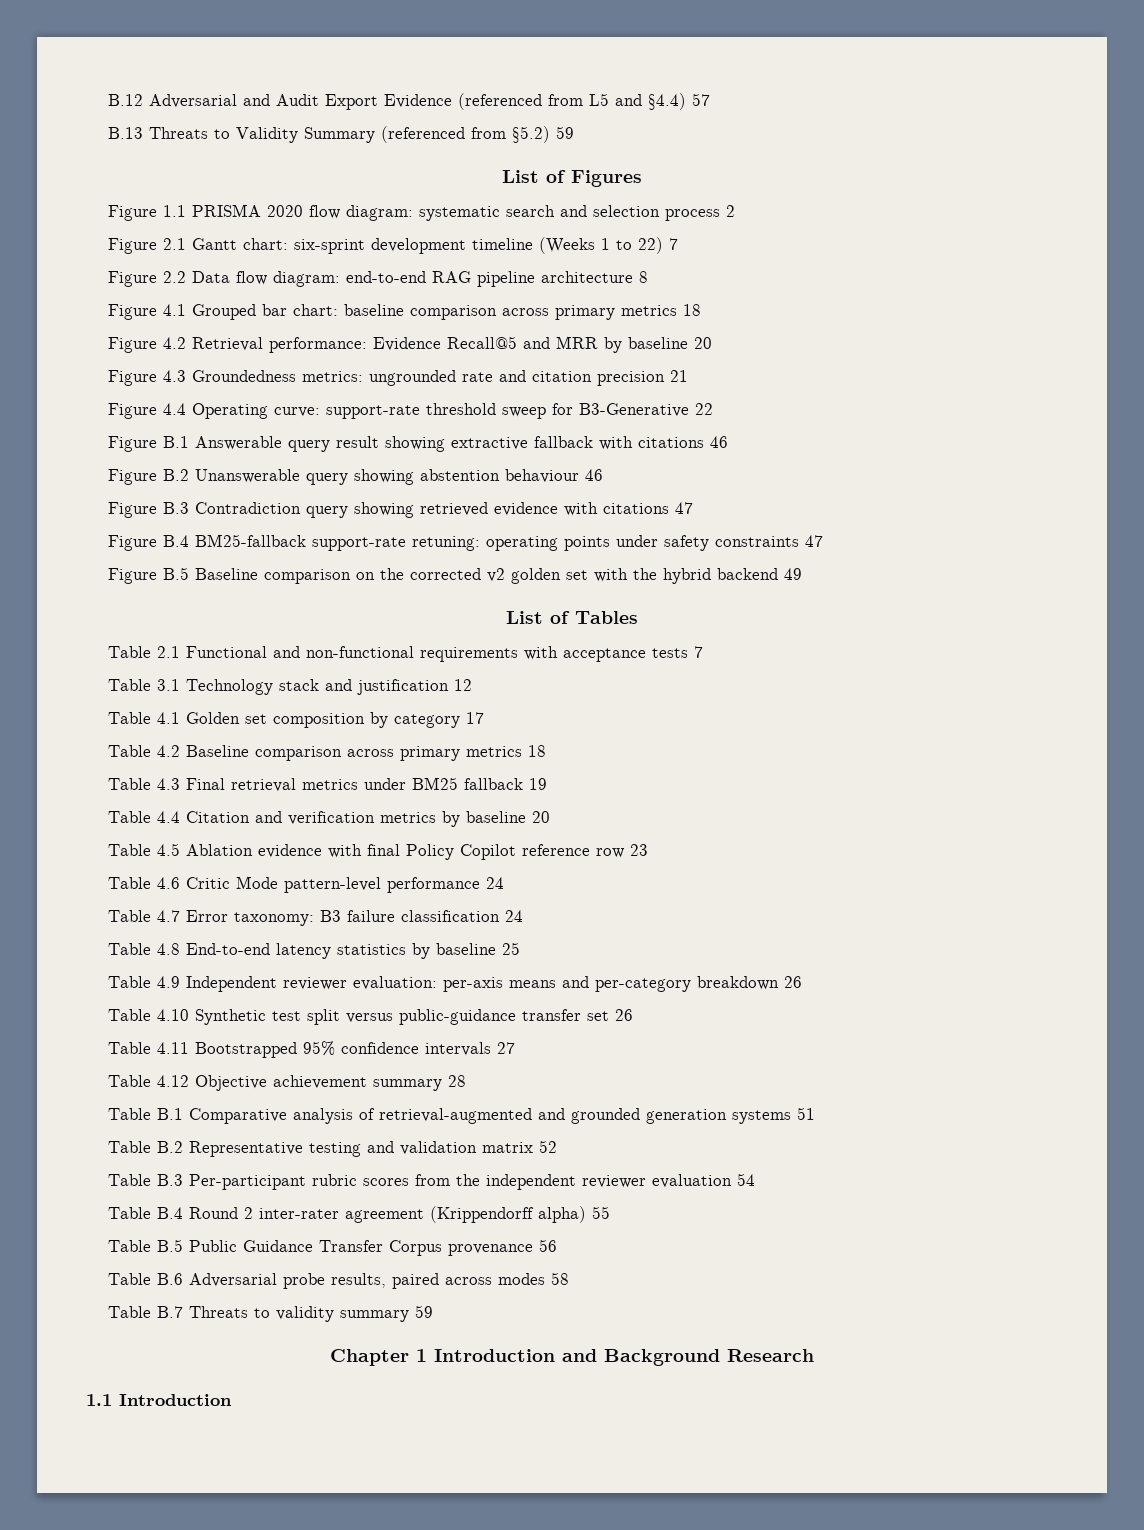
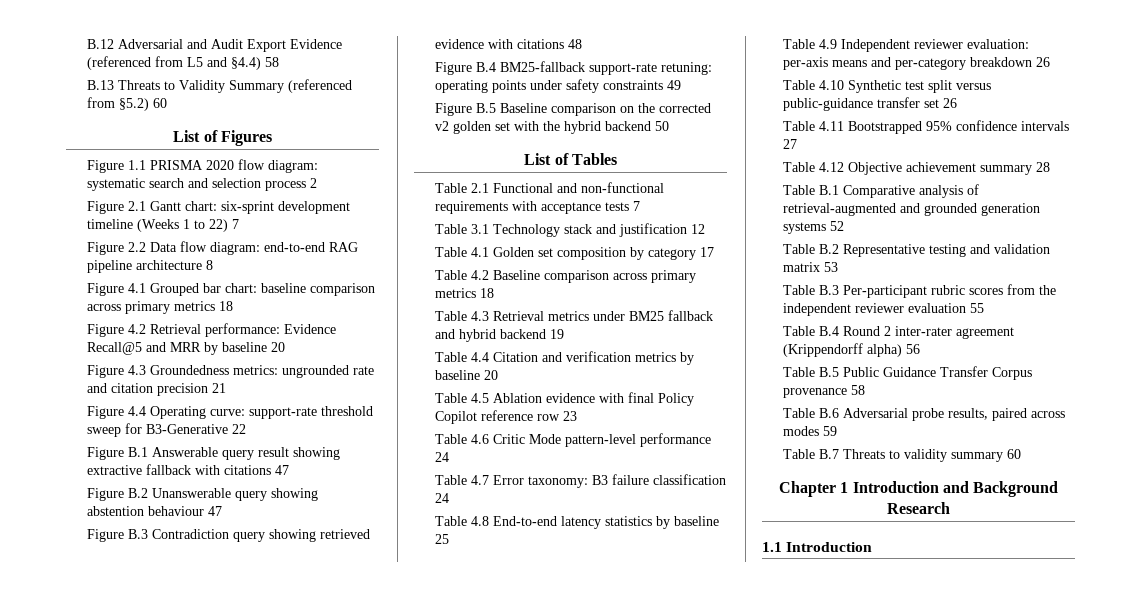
- B.12 Adversarial and Audit Export Evidence (referenced from L5 and §4.4) 57
+ B.12 Adversarial and Audit Export Evidence (referenced from L5 and §4.4) 58
- B.13 Threats to Validity Summary (referenced from §5.2) 59
+ B.13 Threats to Validity Summary (referenced from §5.2) 60
- Figure B.1 Answerable query result showing extractive fallback with citations 46
+ Figure B.1 Answerable query result showing extractive fallback with citations 47
- Figure B.2 Unanswerable query showing abstention behaviour 46
+ Figure B.2 Unanswerable query showing abstention behaviour 47
- Figure B.3 Contradiction query showing retrieved evidence with citations 47
+ Figure B.3 Contradiction query showing retrieved evidence with citations 48
- Figure B.4 BM25-fallback support-rate retuning: operating points under safety constraints 47
+ Figure B.4 BM25-fallback support-rate retuning: operating points under safety constraints 49
- Figure B.5 Baseline comparison on the corrected v2 golden set with the hybrid backend 49
+ Figure B.5 Baseline comparison on the corrected v2 golden set with the hybrid backend 50
- Table 4.3 Final retrieval metrics under BM25 fallback 19
+ Table 4.3 Retrieval metrics under BM25 fallback and hybrid backend 19
- Table B.1 Comparative analysis of retrieval-augmented and grounded generation systems 51
+ Table B.1 Comparative analysis of retrieval-augmented and grounded generation systems 52
- Table B.2 Representative testing and validation matrix 52
+ Table B.2 Representative testing and validation matrix 53
- Table B.3 Per-participant rubric scores from the independent reviewer evaluation 54
+ Table B.3 Per-participant rubric scores from the independent reviewer evaluation 55
- Table B.4 Round 2 inter-rater agreement (Krippendorff alpha) 55
+ Table B.4 Round 2 inter-rater agreement (Krippendorff alpha) 56
- Table B.5 Public Guidance Transfer Corpus provenance 56
+ Table B.5 Public Guidance Transfer Corpus provenance 58
- Table B.6 Adversarial probe results, paired across modes 58
+ Table B.6 Adversarial probe results, paired across modes 59
- Table B.7 Threats to validity summary 59
+ Table B.7 Threats to validity summary 60

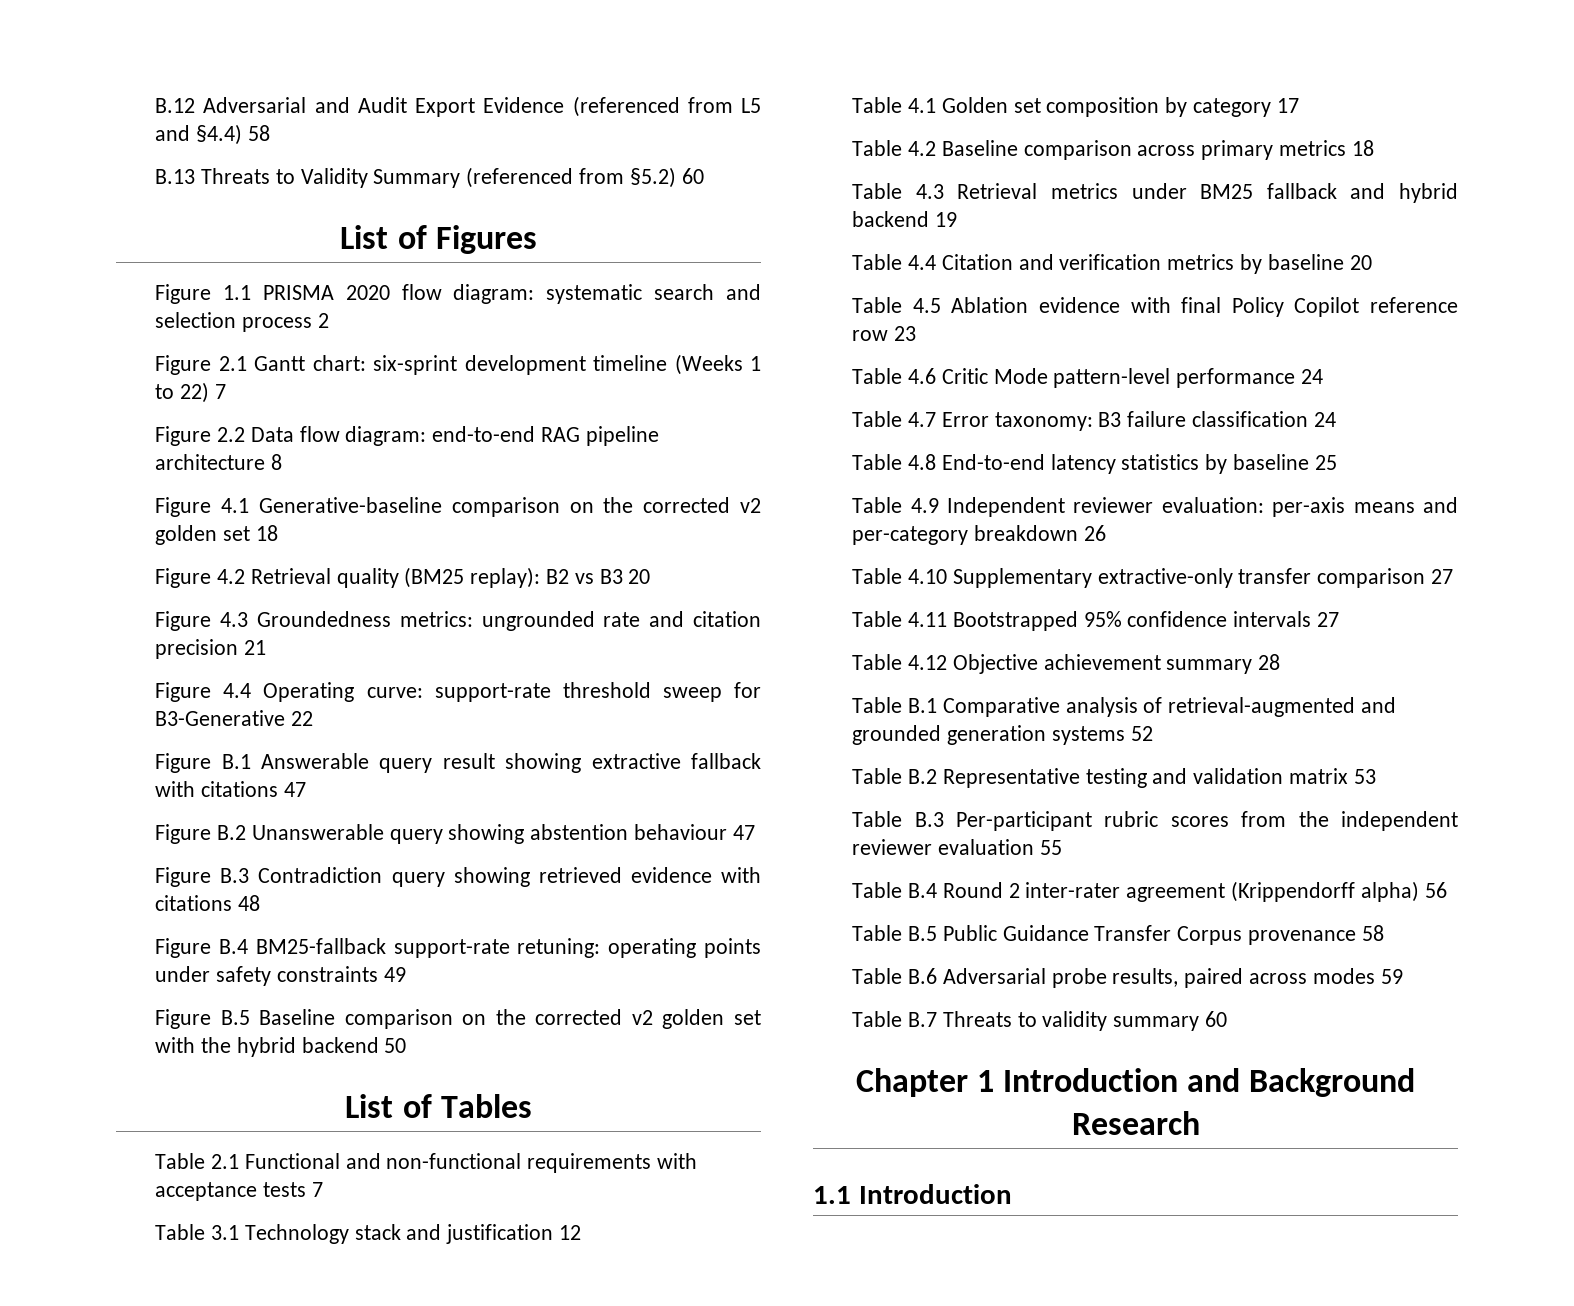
- Figure 4.1 Grouped bar chart: baseline comparison across primary metrics 18
- Figure 4.2 Retrieval performance: Evidence Recall@5 and MRR by baseline 20
+ Figure 4.1 Generative-baseline comparison on the corrected v2 golden set 18
+ Figure 4.2 Retrieval quality (BM25 replay): B2 vs B3 20
- Table 4.10 Synthetic test split versus public-guidance transfer set 26
+ Table 4.10 Supplementary extractive-only transfer comparison 27

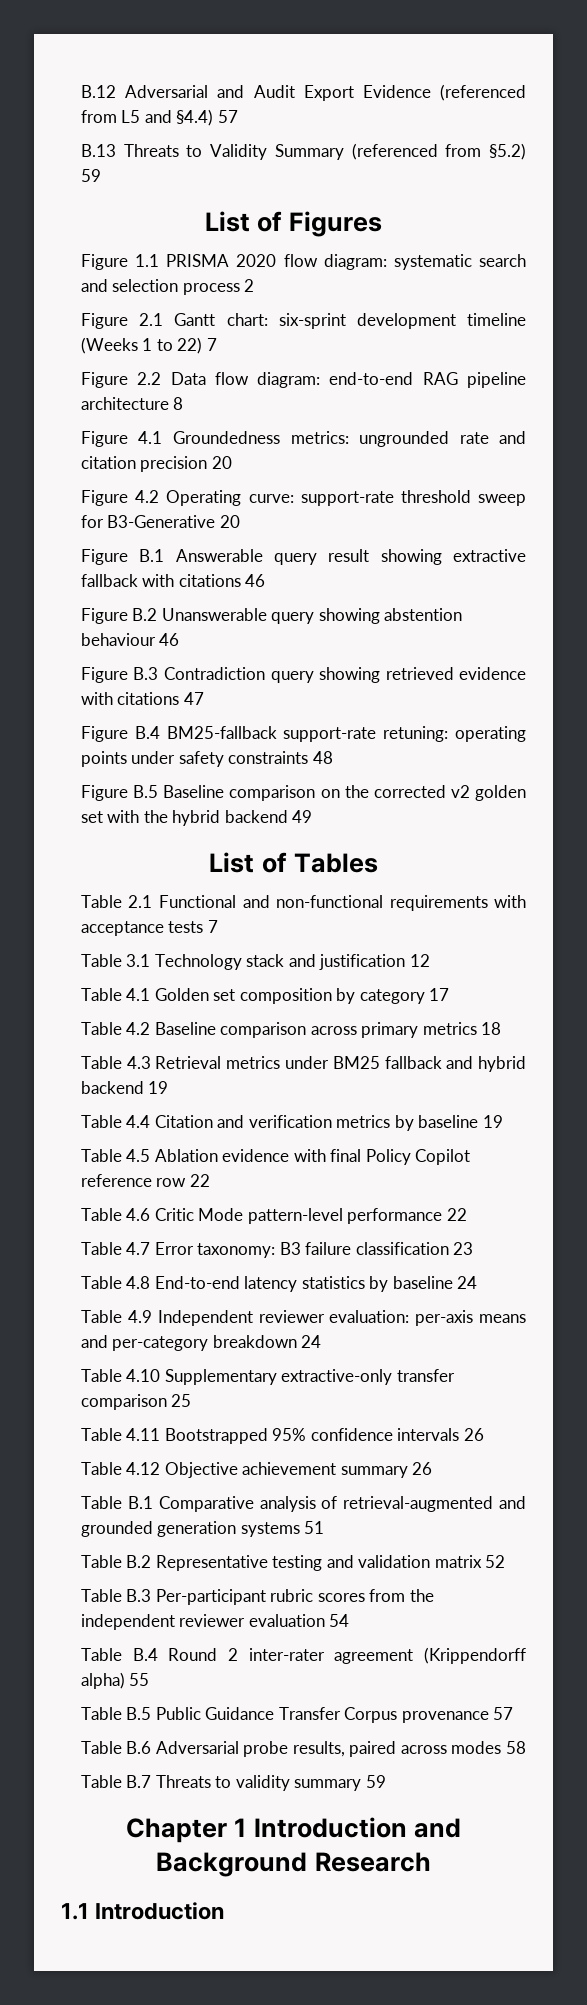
- B.12 Adversarial and Audit Export Evidence (referenced from L5 and §4.4) 58
+ B.12 Adversarial and Audit Export Evidence (referenced from L5 and §4.4) 57
- B.13 Threats to Validity Summary (referenced from §5.2) 60
+ B.13 Threats to Validity Summary (referenced from §5.2) 59
- Figure 4.1 Generative-baseline comparison on the corrected v2 golden set 18
- Figure 4.2 Retrieval quality (BM25 replay): B2 vs B3 20
- Figure 4.3 Groundedness metrics: ungrounded rate and citation precision 21
- Figure 4.4 Operating curve: support-rate threshold sweep for B3-Generative 22
+ Figure 4.1 Groundedness metrics: ungrounded rate and citation precision 20
+ Figure 4.2 Operating curve: support-rate threshold sweep for B3-Generative 20
- Figure B.1 Answerable query result showing extractive fallback with citations 47
+ Figure B.1 Answerable query result showing extractive fallback with citations 46
- Figure B.2 Unanswerable query showing abstention behaviour 47
+ Figure B.2 Unanswerable query showing abstention behaviour 46
- Figure B.3 Contradiction query showing retrieved evidence with citations 48
+ Figure B.3 Contradiction query showing retrieved evidence with citations 47
- Figure B.4 BM25-fallback support-rate retuning: operating points under safety constraints 49
+ Figure B.4 BM25-fallback support-rate retuning: operating points under safety constraints 48
- Figure B.5 Baseline comparison on the corrected v2 golden set with the hybrid backend 50
+ Figure B.5 Baseline comparison on the corrected v2 golden set with the hybrid backend 49
- Table 4.4 Citation and verification metrics by baseline 20
+ Table 4.4 Citation and verification metrics by baseline 19
- Table 4.5 Ablation evidence with final Policy Copilot reference row 23
+ Table 4.5 Ablation evidence with final Policy Copilot reference row 22
- Table 4.6 Critic Mode pattern-level performance 24
+ Table 4.6 Critic Mode pattern-level performance 22
- Table 4.7 Error taxonomy: B3 failure classification 24
+ Table 4.7 Error taxonomy: B3 failure classification 23
- Table 4.8 End-to-end latency statistics by baseline 25
+ Table 4.8 End-to-end latency statistics by baseline 24
- Table 4.9 Independent reviewer evaluation: per-axis means and per-category breakdown 26
+ Table 4.9 Independent reviewer evaluation: per-axis means and per-category breakdown 24
- Table 4.10 Supplementary extractive-only transfer comparison 27
+ Table 4.10 Supplementary extractive-only transfer comparison 25
- Table 4.11 Bootstrapped 95% confidence intervals 27
+ Table 4.11 Bootstrapped 95% confidence intervals 26
- Table 4.12 Objective achievement summary 28
+ Table 4.12 Objective achievement summary 26
- Table B.1 Comparative analysis of retrieval-augmented and grounded generation systems 52
+ Table B.1 Comparative analysis of retrieval-augmented and grounded generation systems 51
- Table B.2 Representative testing and validation matrix 53
+ Table B.2 Representative testing and validation matrix 52
- Table B.3 Per-participant rubric scores from the independent reviewer evaluation 55
+ Table B.3 Per-participant rubric scores from the independent reviewer evaluation 54
- Table B.4 Round 2 inter-rater agreement (Krippendorff alpha) 56
+ Table B.4 Round 2 inter-rater agreement (Krippendorff alpha) 55
- Table B.5 Public Guidance Transfer Corpus provenance 58
+ Table B.5 Public Guidance Transfer Corpus provenance 57
- Table B.6 Adversarial probe results, paired across modes 59
+ Table B.6 Adversarial probe results, paired across modes 58
- Table B.7 Threats to validity summary 60
+ Table B.7 Threats to validity summary 59

